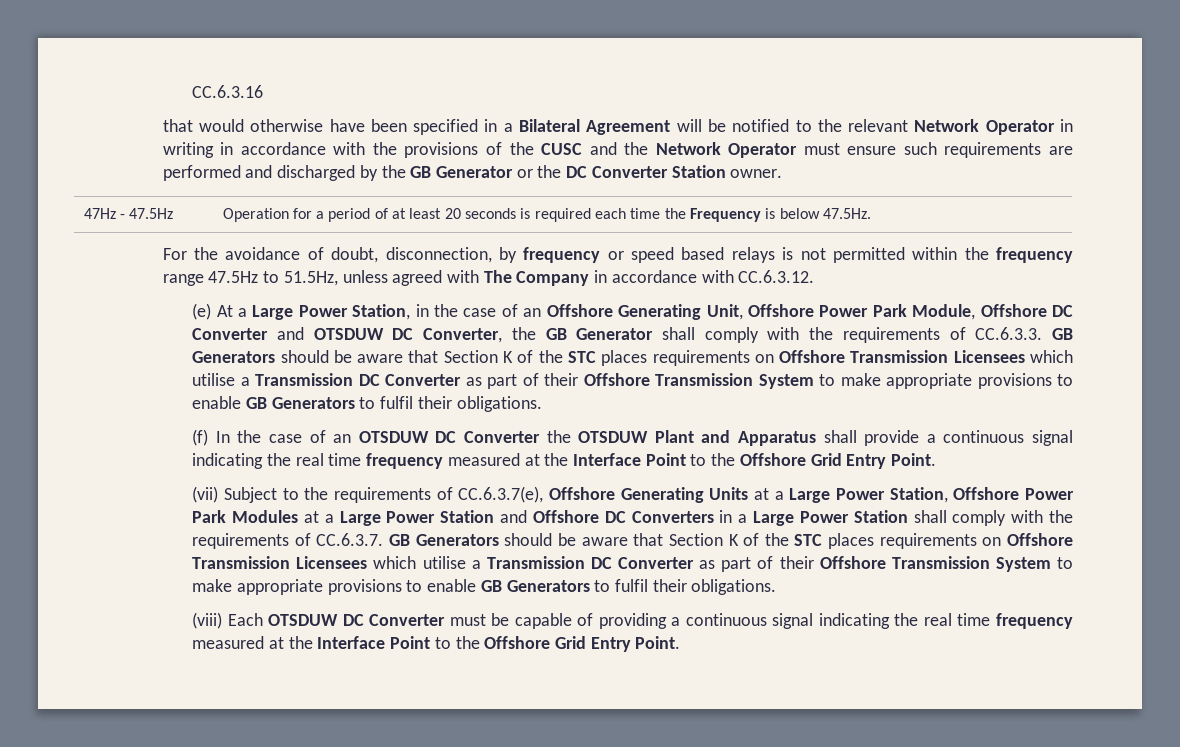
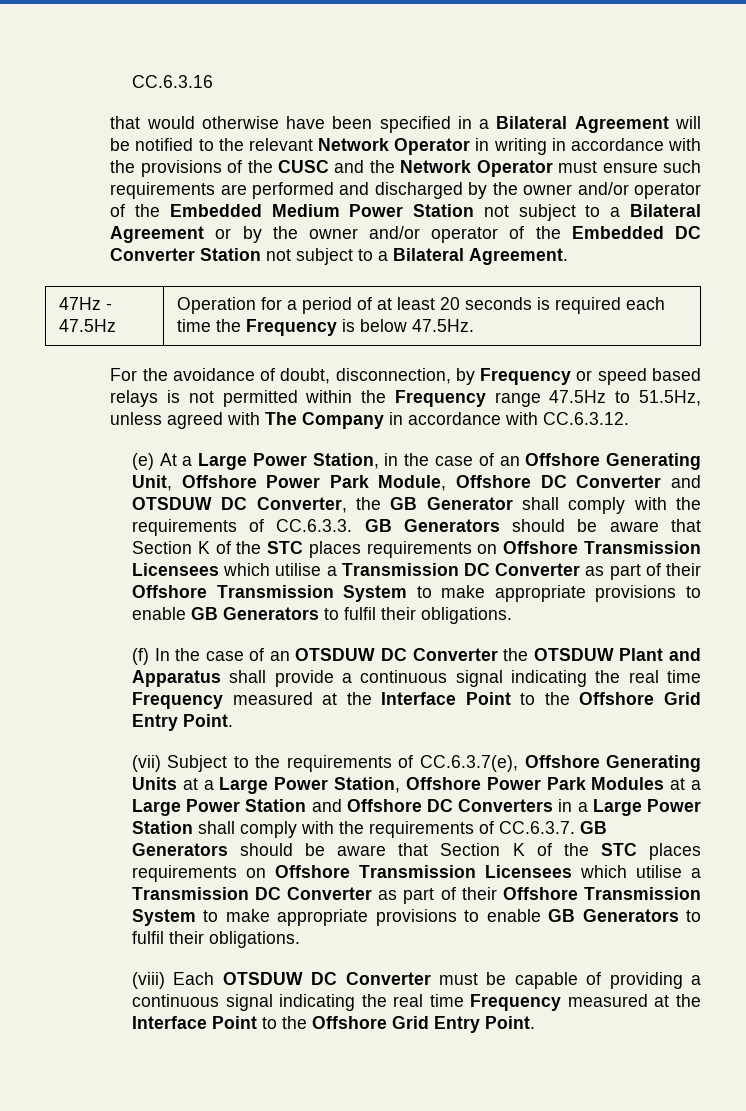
- that would otherwise have been specified in a Bilateral Agreement will be notified to the relevant Network Operator in writing in accordance with the provisions of the CUSC and the Network Operator must ensure such requirements are performed and discharged by the GB Generator or the DC Converter Station owner.
+ that would otherwise have been specified in a Bilateral Agreement will be notified to the relevant Network Operator in writing in accordance with the provisions of the CUSC and the Network Operator must ensure such requirements are performed and discharged by the owner and/or operator of the Embedded Medium Power Station not subject to a Bilateral Agreement or by the owner and/or operator of the Embedded DC Converter Station not subject to a Bilateral Agreement.
- For the avoidance of doubt, disconnection, by frequency or speed based relays is not permitted within the frequency range 47.5Hz to 51.5Hz, unless agreed with The Company in accordance with CC.6.3.12.
+ For the avoidance of doubt, disconnection, by Frequency or speed based relays is not permitted within the Frequency range 47.5Hz to 51.5Hz, unless agreed with The Company in accordance with CC.6.3.12.
- (f) In the case of an OTSDUW DC Converter the OTSDUW Plant and Apparatus shall provide a continuous signal indicating the real time frequency measured at the Interface Point to the Offshore Grid Entry Point.
+ (f) In the case of an OTSDUW DC Converter the OTSDUW Plant and Apparatus shall provide a continuous signal indicating the real time Frequency measured at the Interface Point to the Offshore Grid Entry Point.
- (viii) Each OTSDUW DC Converter must be capable of providing a continuous signal indicating the real time frequency measured at the Interface Point to the Offshore Grid Entry Point.
+ (viii) Each OTSDUW DC Converter must be capable of providing a continuous signal indicating the real time Frequency measured at the Interface Point to the Offshore Grid Entry Point.

